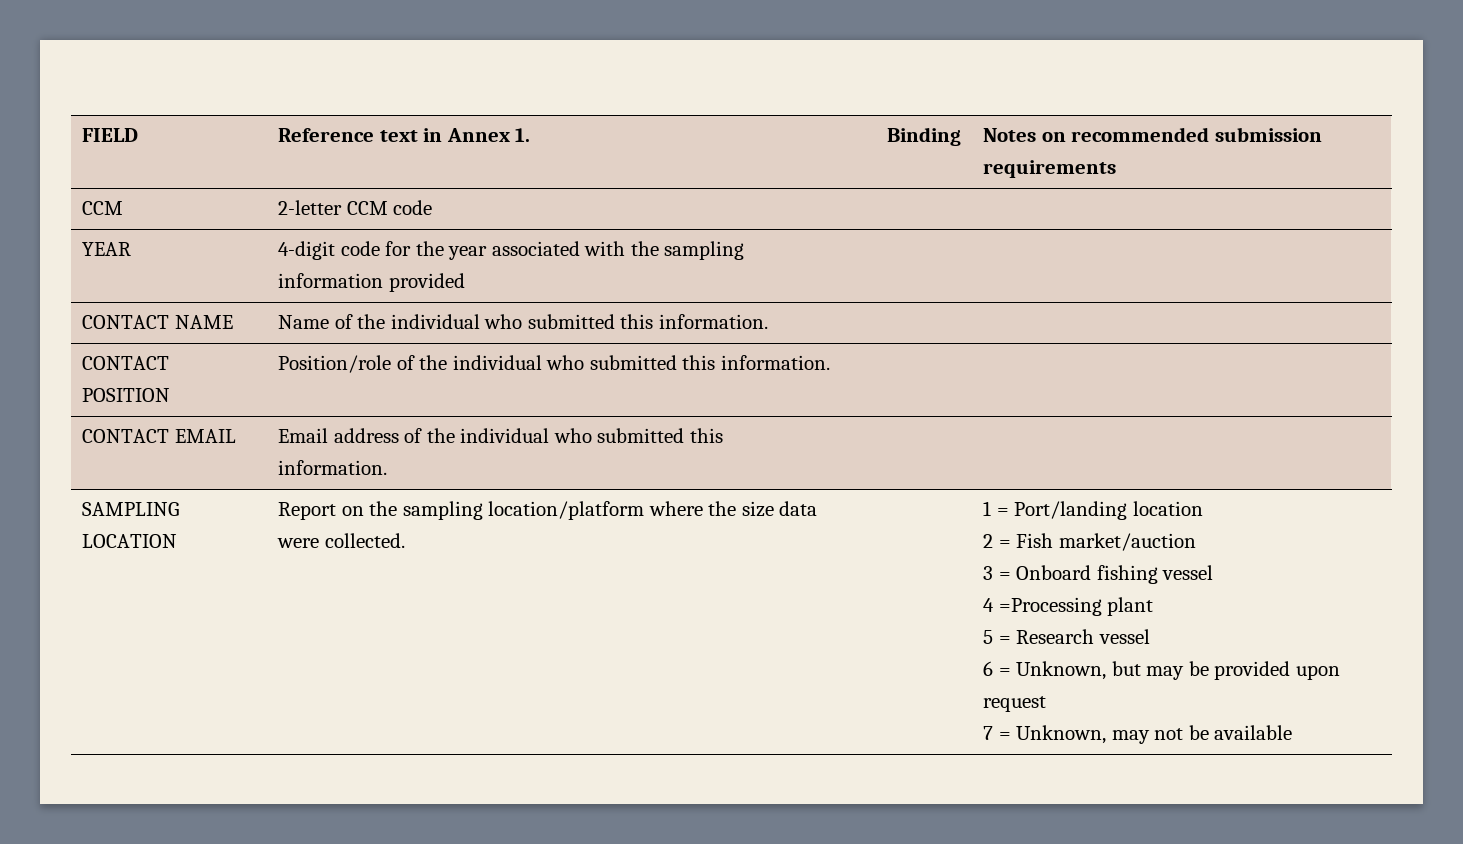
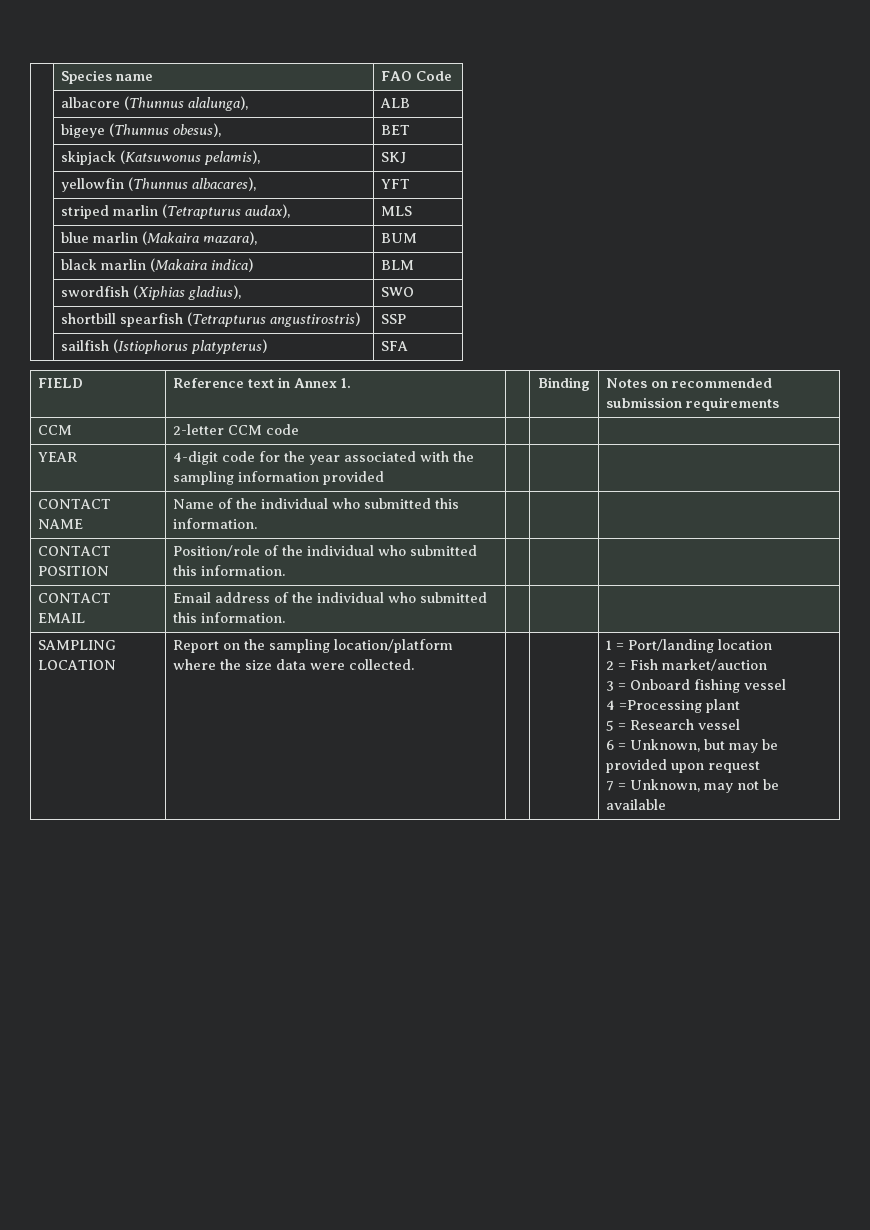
+ | Species name | FAO Code
+ | albacore (Thunnus alalunga), | ALB
+ | bigeye (Thunnus obesus), | BET
+ | skipjack (Katsuwonus pelamis), | SKJ
+ | yellowfin (Thunnus albacares), | YFT
+ | striped marlin (Tetrapturus audax), | MLS
+ | blue marlin (Makaira mazara), | BUM
+ | black marlin (Makaira indica) | BLM
+ | swordfish (Xiphias gladius), | SWO
+ | shortbill spearfish (Tetrapturus angustirostris) | SSP
+ | sailfish (Istiophorus platypterus) | SFA

